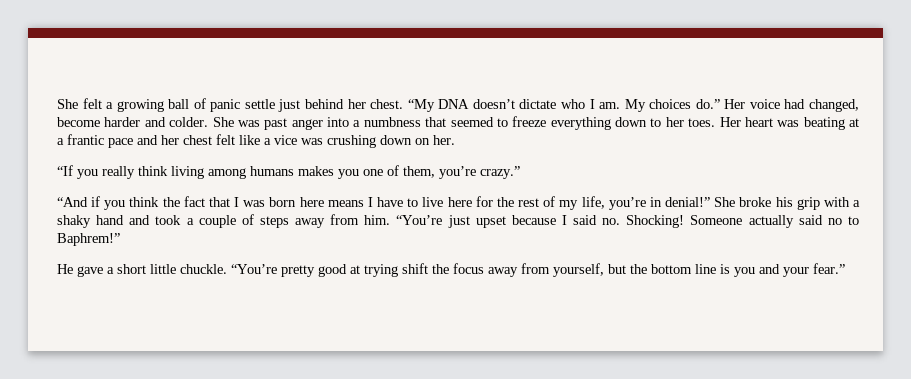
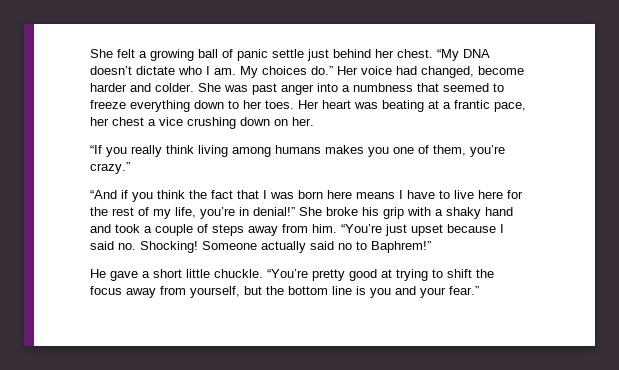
- Her heart was beating at a frantic pace and her chest felt like a vice was crushing down on her.
+ Her heart was beating at a frantic pace, her chest a vice crushing down on her.
- “You’re pretty good at trying shift the focus away from yourself, but the bottom line is you and your fear.”
+ “You’re pretty good at trying to shift the focus away from yourself, but the bottom line is you and your fear.”

